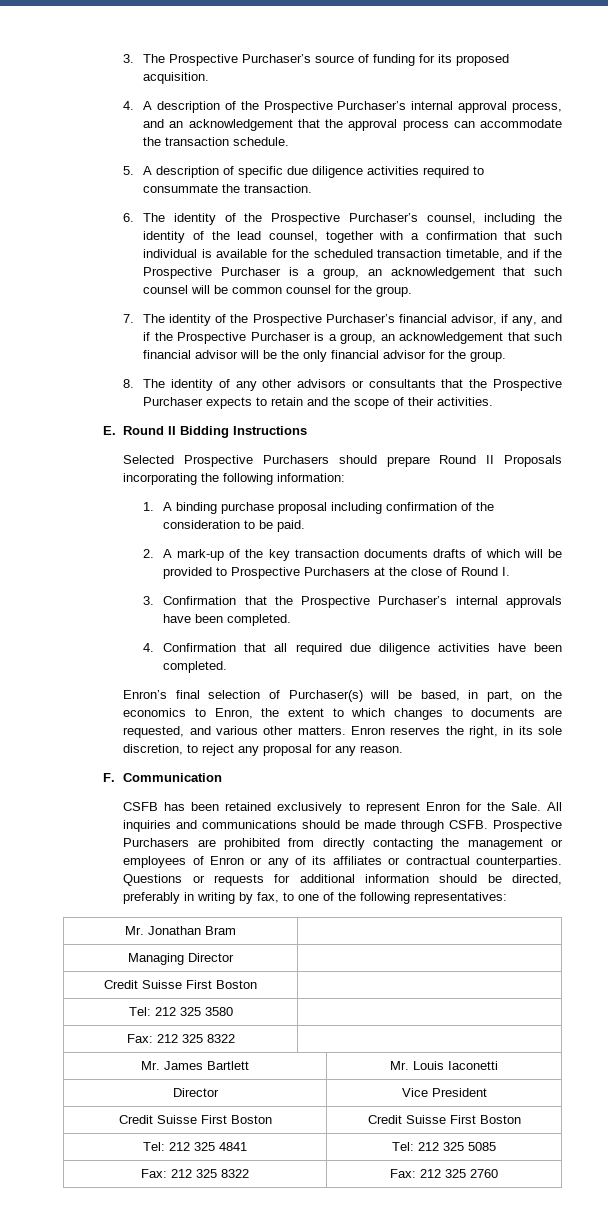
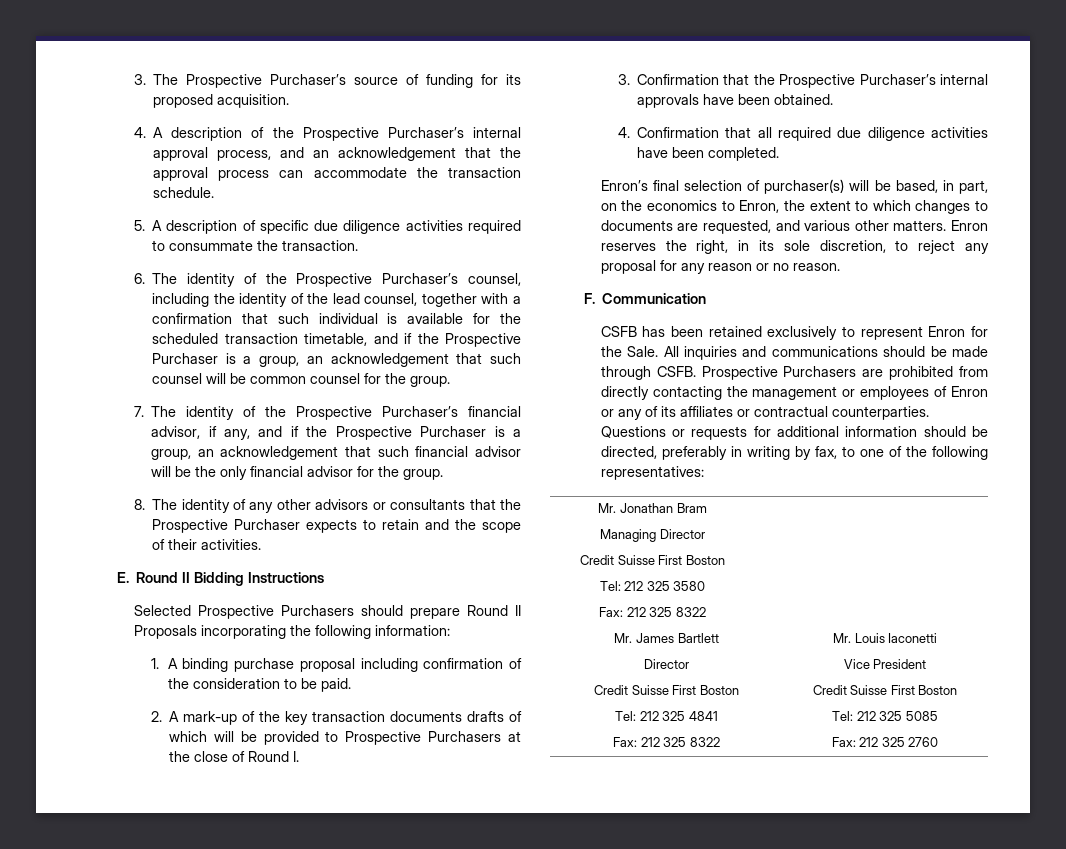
- 3. Confirmation that the Prospective Purchaser’s internal approvals have been completed.
+ 3. Confirmation that the Prospective Purchaser’s internal approvals have been obtained.
- Enron’s final selection of Purchaser(s) will be based, in part, on the economics to Enron, the extent to which changes to documents are requested, and various other matters.
+ Enron’s final selection of purchaser(s) will be based, in part, on the economics to Enron, the extent to which changes to documents are requested, and various other matters.
- Enron reserves the right, in its sole discretion, to reject any proposal for any reason.
+ Enron reserves the right, in its sole discretion, to reject any proposal for any reason or no reason.

